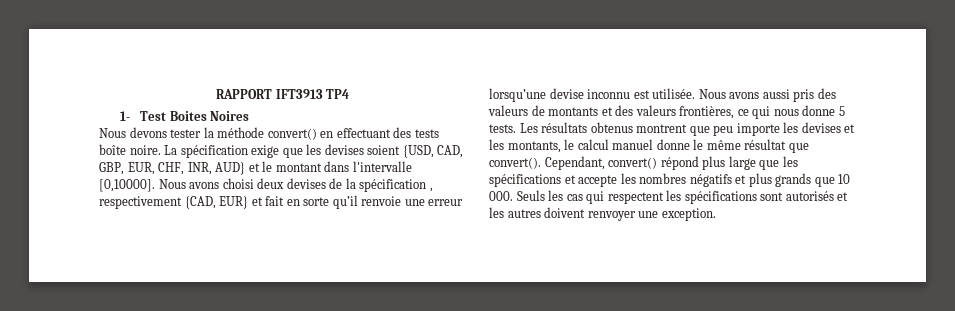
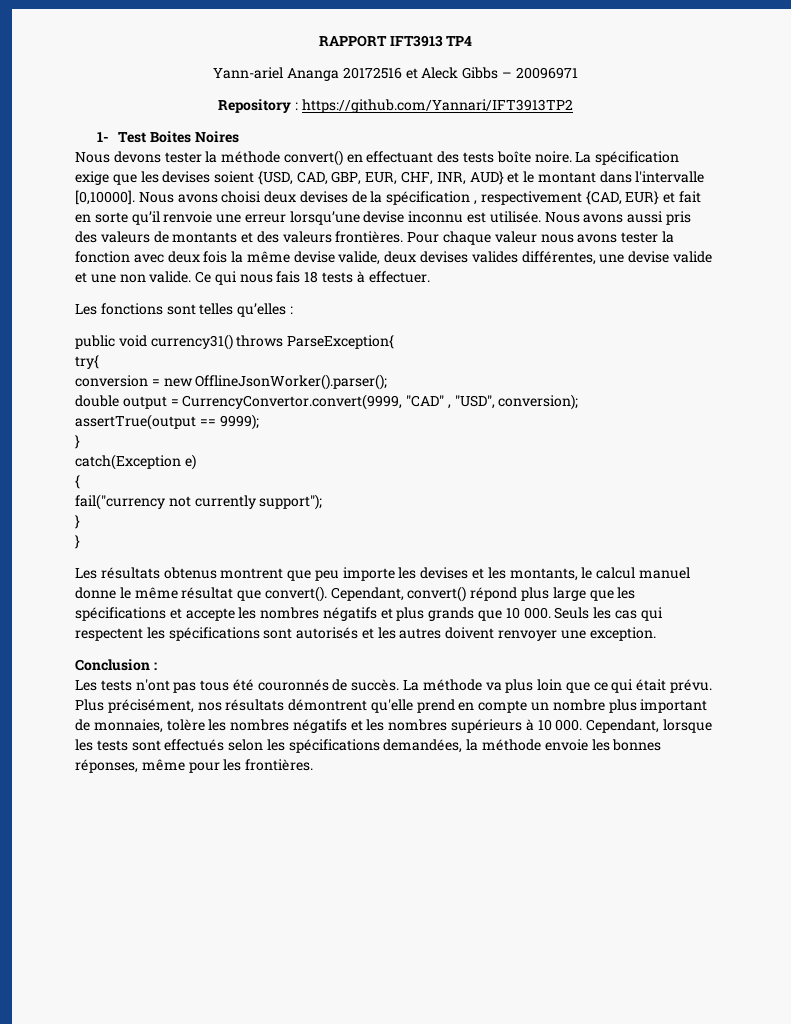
+ Yann-ariel Ananga 20172516 et Aleck Gibbs – 20096971
+ Repository : https://github.com/Yannari/IFT3913TP2
- Nous avons aussi pris des valeurs de montants et des valeurs frontières, ce qui nous donne 5 tests. Les résultats obtenus montrent que peu importe les devises et les montants, le calcul manuel donne le même résultat que convert().
+ Nous avons aussi pris des valeurs de montants et des valeurs frontières. Pour chaque valeur nous avons tester la fonction avec deux fois la même devise valide, deux devises valides différentes, une devise valide et une non valide. Ce qui nous fais 18 tests à effectuer.
+ Les fonctions sont telles qu’elles :
+ public void currency31() throws ParseException{
+ try{
+ conversion = new OfflineJsonWorker().parser();
+ double output = CurrencyConvertor.convert(9999, "CAD" , "USD", conversion);
+ assertTrue(output == 9999);
+ }
+ catch(Exception e)
+ {
+ fail("currency not currently support");
+ }
+ }
+ Les résultats obtenus montrent que peu importe les devises et les montants, le calcul manuel donne le même résultat que convert().
+ Conclusion :
+ Les tests n'ont pas tous été couronnés de succès. La méthode va plus loin que ce qui était prévu. Plus précisément, nos résultats démontrent qu'elle prend en compte un nombre plus important de monnaies, tolère les nombres négatifs et les nombres supérieurs à 10 000. Cependant, lorsque les tests sont effectués selon les spécifications demandées, la méthode envoie les bonnes réponses, même pour les frontières.

